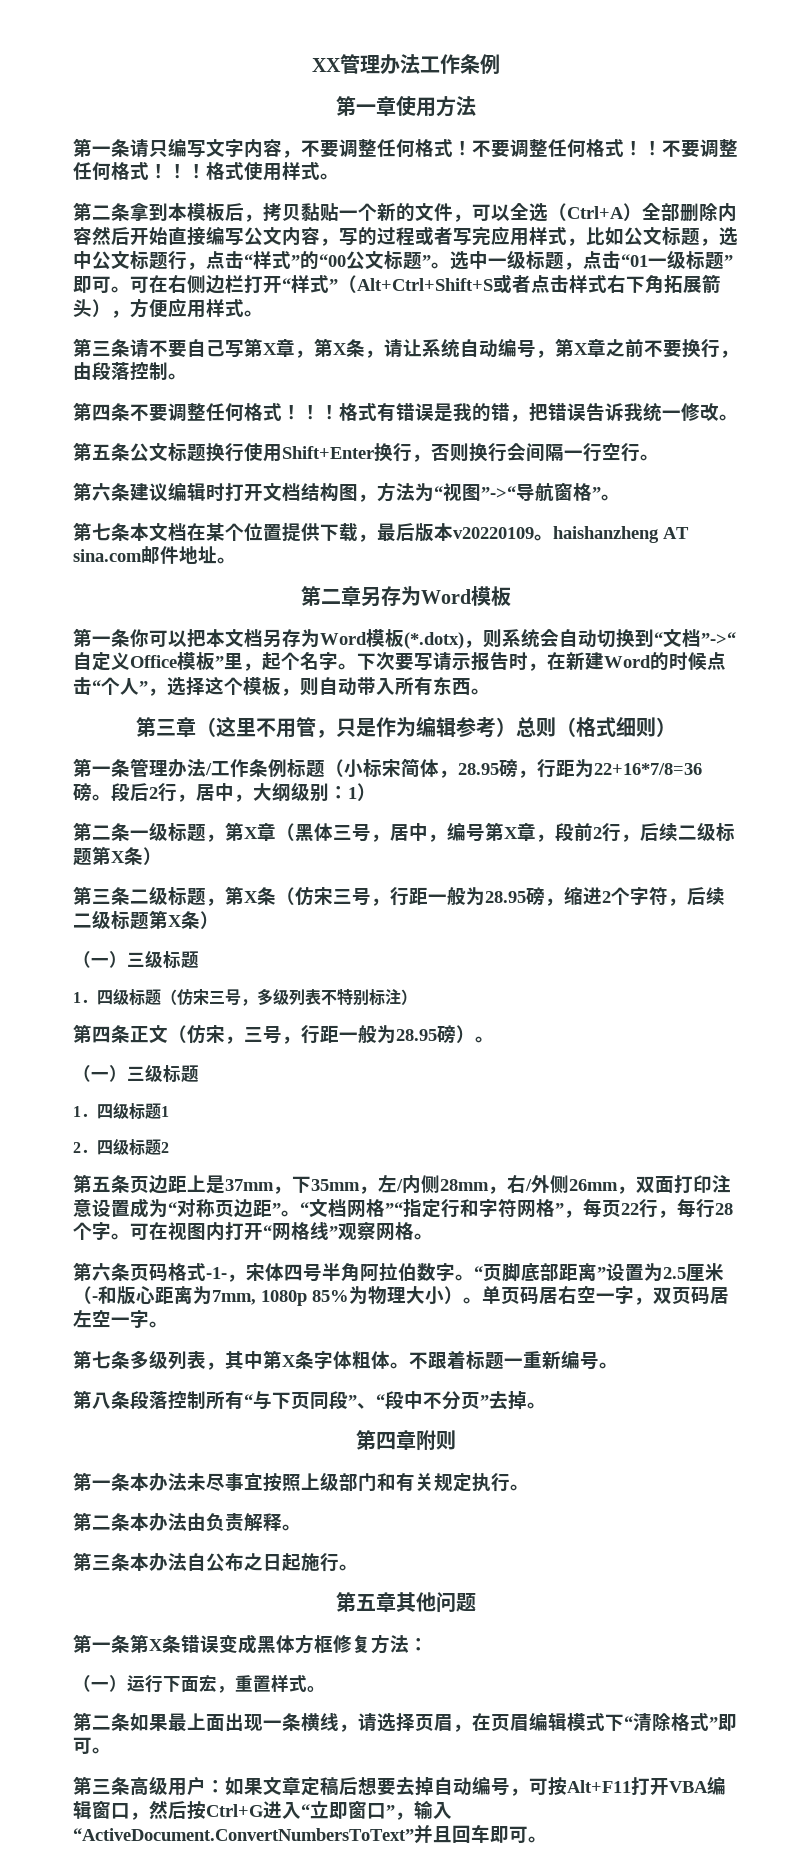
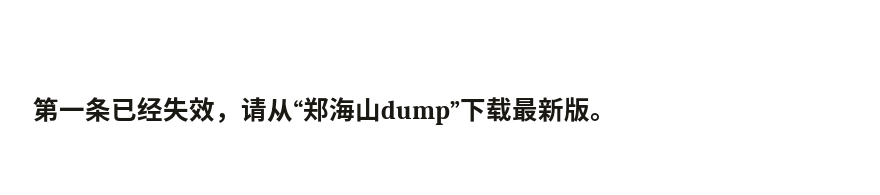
- XX管理办法工作条例
- 第一章使用方法
- 第一条请只编写文字内容，不要调整任何格式！不要调整任何格式！！不要调整任何格式！！！格式使用样式。
- 第二条拿到本模板后，拷贝黏贴一个新的文件，可以全选（Ctrl+A）全部删除内容然后开始直接编写公文内容，写的过程或者写完应用样式，比如公文标题，选中公文标题行，点击“样式”的“00公文标题”。选中一级标题，点击“01一级标题”即可。可在右侧边栏打开“样式”（Alt+Ctrl+Shift+S或者点击样式右下角拓展箭头），方便应用样式。
- 第三条请不要自己写第X章，第X条，请让系统自动编号，第X章之前不要换行，由段落控制。
- 第四条不要调整任何格式！！！格式有错误是我的错，把错误告诉我统一修改。
- 第五条公文标题换行使用Shift+Enter换行，否则换行会间隔一行空行。
- 第六条建议编辑时打开文档结构图，方法为“视图”->“导航窗格”。
- 第七条本文档在某个位置提供下载，最后版本v20220109。haishanzheng AT sina.com邮件地址。
- 第二章另存为Word模板
- 第一条你可以把本文档另存为Word模板(*.dotx)，则系统会自动切换到“文档”->“自定义Office模板”里，起个名字。下次要写请示报告时，在新建Word的时候点击“个人”，选择这个模板，则自动带入所有东西。
- 第三章（这里不用管，只是作为编辑参考）总则（格式细则）
- 第一条管理办法/工作条例标题（小标宋简体，28.95磅，行距为22+16*7/8=36磅。段后2行，居中，大纲级别：1）
- 第二条一级标题，第X章（黑体三号，居中，编号第X章，段前2行，后续二级标题第X条）
- 第三条二级标题，第X条（仿宋三号，行距一般为28.95磅，缩进2个字符，后续二级标题第X条）
- （一）三级标题
- 1．四级标题（仿宋三号，多级列表不特别标注）
- 第四条正文（仿宋，三号，行距一般为28.95磅）。
- （一）三级标题
- 1．四级标题1
- 2．四级标题2
- 第五条页边距上是37mm，下35mm，左/内侧28mm，右/外侧26mm，双面打印注意设置成为“对称页边距”。“文档网格”“指定行和字符网格”，每页22行，每行28个字。可在视图内打开“网格线”观察网格。
- 第六条页码格式-1-，宋体四号半角阿拉伯数字。“页脚底部距离”设置为2.5厘米（-和版心距离为7mm, 1080p 85%为物理大小）。单页码居右空一字，双页码居左空一字。
- 第七条多级列表，其中第X条字体粗体。不跟着标题一重新编号。
- 第八条段落控制所有“与下页同段”、“段中不分页”去掉。
- 第四章附则
- 第一条本办法未尽事宜按照上级部门和有关规定执行。
- 第二条本办法由负责解释。
- 第三条本办法自公布之日起施行。
- 第五章其他问题
- 第一条第X条错误变成黑体方框修复方法：
- （一）运行下面宏，重置样式。
- 第二条如果最上面出现一条横线，请选择页眉，在页眉编辑模式下“清除格式”即可。
- 第三条高级用户：如果文章定稿后想要去掉自动编号，可按Alt+F11打开VBA编辑窗口，然后按Ctrl+G进入“立即窗口”，输入“ActiveDocument.ConvertNumbersToText”并且回车即可。
+ 第一条已经失效，请从“郑海山dump”下载最新版。

